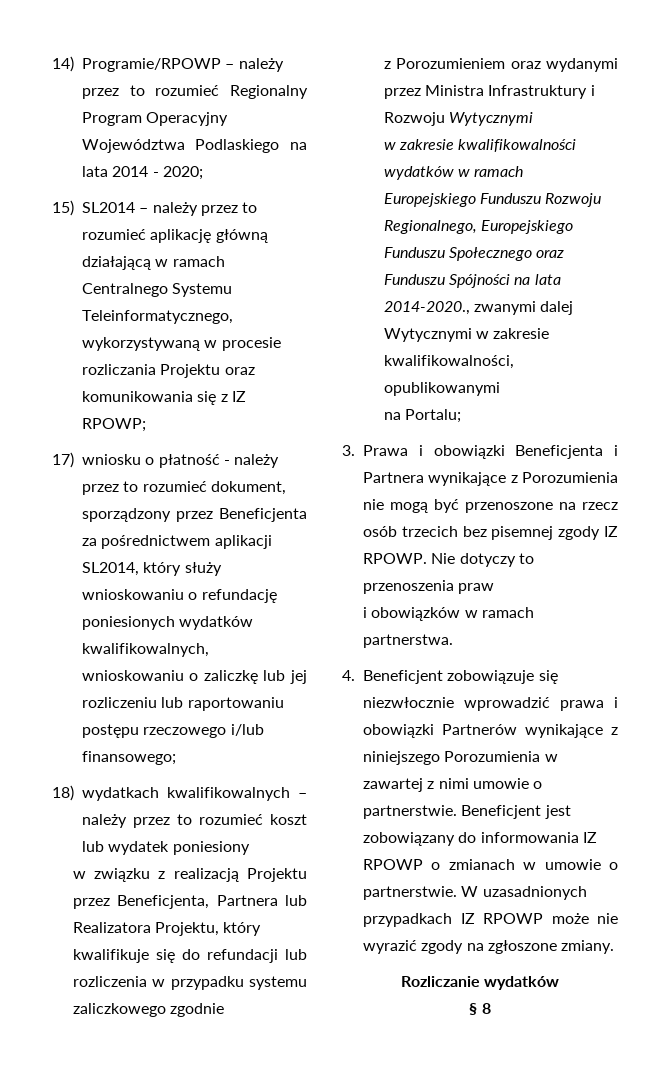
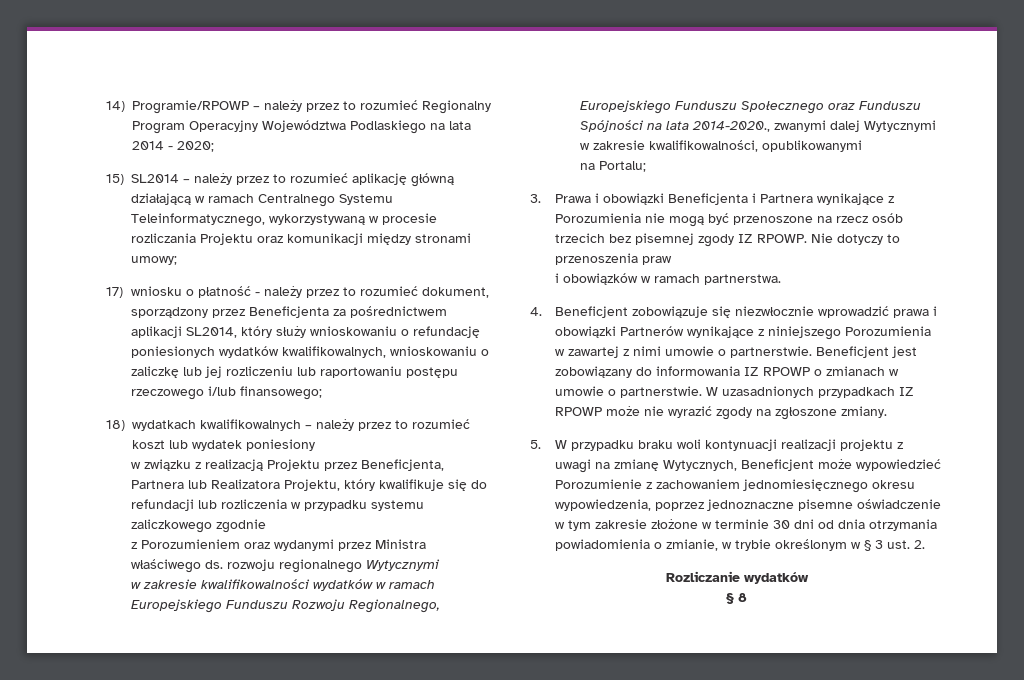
- 15) SL2014 – należy przez to rozumieć aplikację główną działającą w ramach Centralnego Systemu Teleinformatycznego, wykorzystywaną w procesie rozliczania Projektu oraz komunikowania się z IZ RPOWP;
+ 15) SL2014 – należy przez to rozumieć aplikację główną działającą w ramach Centralnego Systemu Teleinformatycznego, wykorzystywaną w procesie rozliczania Projektu oraz komunikacji między stronami umowy;
- z Porozumieniem oraz wydanymi przez Ministra Infrastruktury i Rozwoju Wytycznymi
+ z Porozumieniem oraz wydanymi przez Ministra właściwego ds. rozwoju regionalnego Wytycznymi
+ 5. W przypadku braku woli kontynuacji realizacji projektu z uwagi na zmianę Wytycznych, Beneficjent może wypowiedzieć Porozumienie z zachowaniem jednomiesięcznego okresu wypowiedzenia, poprzez jednoznaczne pisemne oświadczenie w tym zakresie złożone w terminie 30 dni od dnia otrzymania powiadomienia o zmianie, w trybie określonym w § 3 ust. 2.

